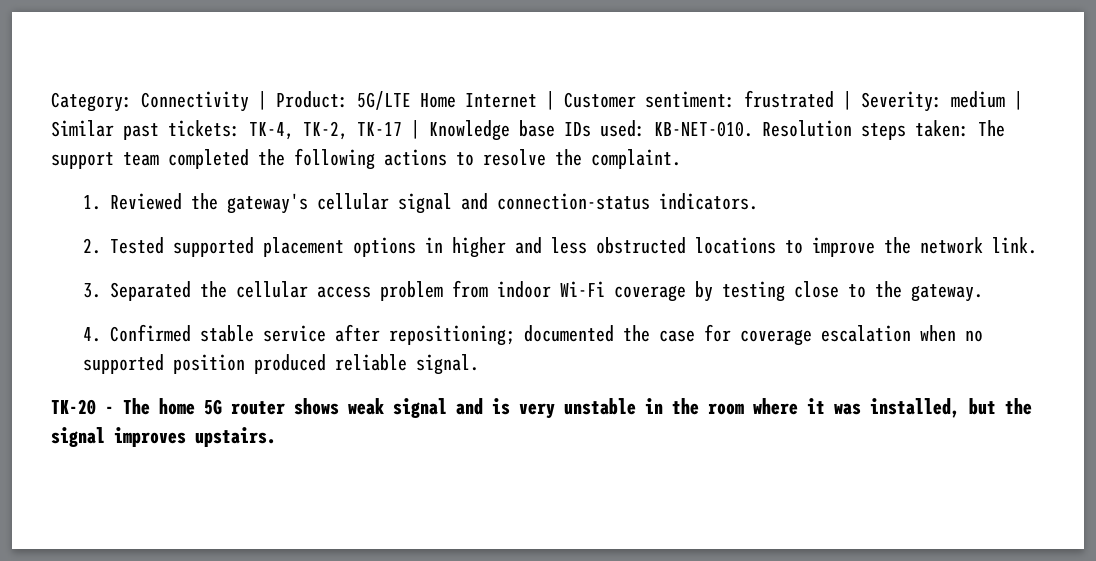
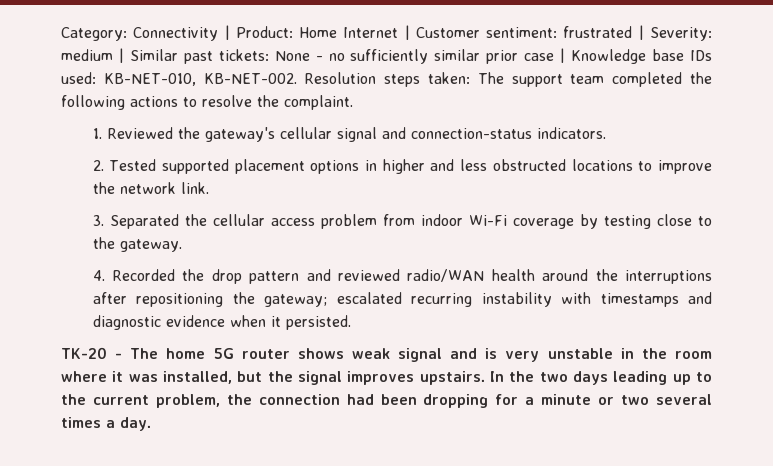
- Category: Connectivity | Product: 5G/LTE Home Internet | Customer sentiment: frustrated | Severity: medium | Similar past tickets: TK-4, TK-2, TK-17 | Knowledge base IDs used: KB-NET-010.
+ Category: Connectivity | Product: Home Internet | Customer sentiment: frustrated | Severity: medium | Similar past tickets: None - no sufficiently similar prior case | Knowledge base IDs used: KB-NET-010, KB-NET-002.
- 4. Confirmed stable service after repositioning; documented the case for coverage escalation when no supported position produced reliable signal.
+ 4. Recorded the drop pattern and reviewed radio/WAN health around the interruptions after repositioning the gateway; escalated recurring instability with timestamps and diagnostic evidence when it persisted.
+ In the two days leading up to the current problem, the connection had been dropping for a minute or two several times a day.

